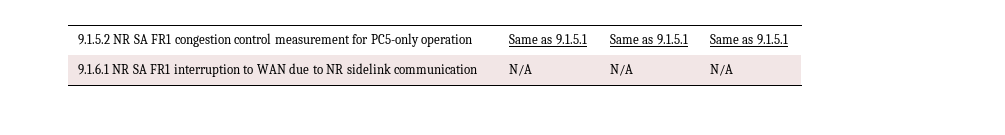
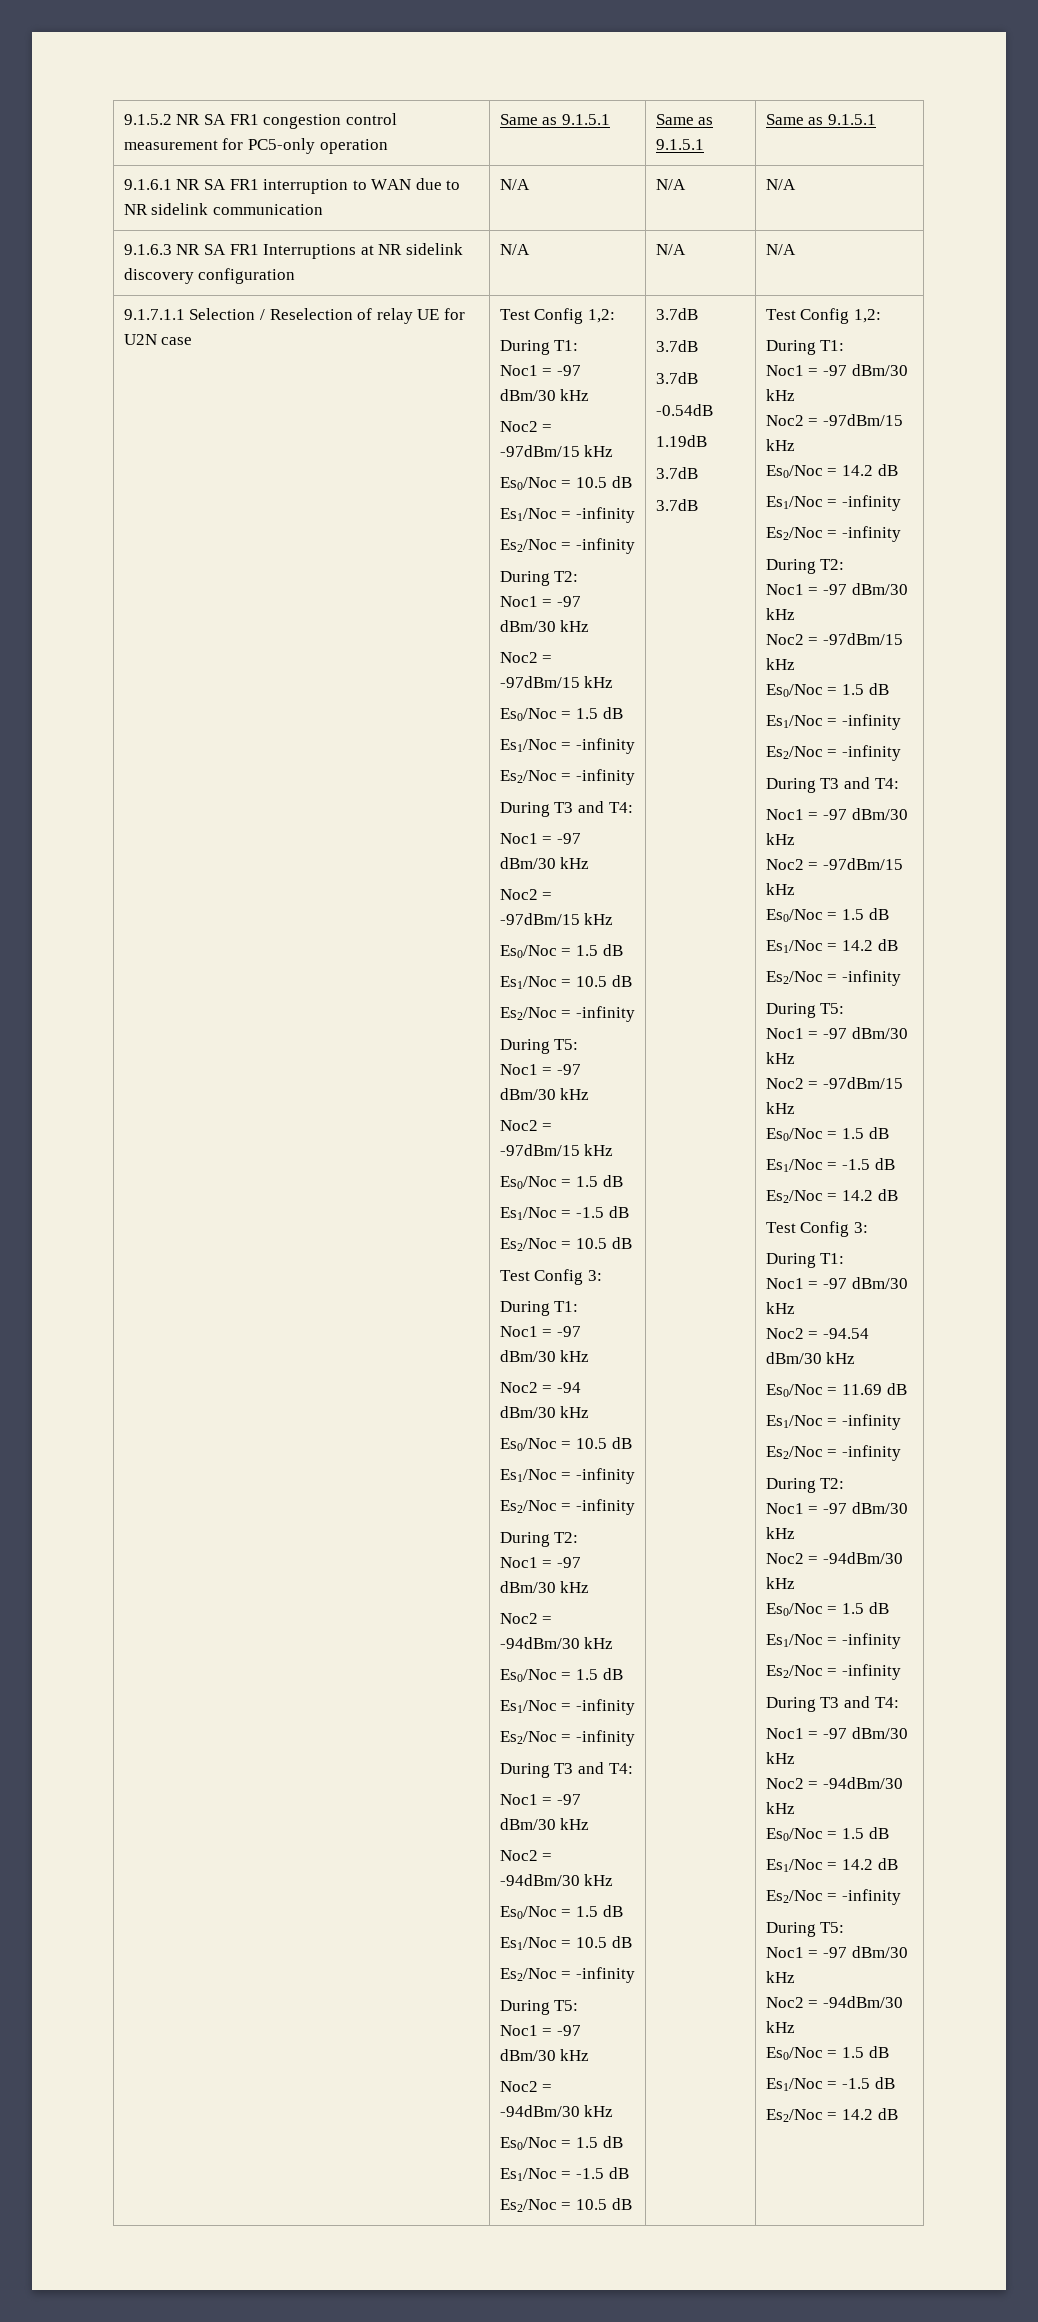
+ 9.1.6.3 NR SA FR1 Interruptions at NR sidelink discovery configuration | N/A | N/A | N/A
+ 9.1.7.1.1 Selection / Reselection of relay UE for U2N case | Test Config 1,2:
+ During T1:
+ Noc1 = -97 dBm/30 kHz
+ Noc2 = -97dBm/15 kHz
+ Es0/Noc = 10.5 dB
+ Es1/Noc = -infinity
+ Es2/Noc = -infinity
+ During T2:
+ Noc1 = -97 dBm/30 kHz
+ Noc2 = -97dBm/15 kHz
+ Es0/Noc = 1.5 dB
+ Es1/Noc = -infinity
+ Es2/Noc = -infinity
+ During T3 and T4:
+ Noc1 = -97 dBm/30 kHz
+ Noc2 = -97dBm/15 kHz
+ Es0/Noc = 1.5 dB
+ Es1/Noc = 10.5 dB
+ Es2/Noc = -infinity
+ During T5:
+ Noc1 = -97 dBm/30 kHz
+ Noc2 = -97dBm/15 kHz
+ Es0/Noc = 1.5 dB
+ Es1/Noc = -1.5 dB
+ Es2/Noc = 10.5 dB
+ Test Config 3:
+ During T1:
+ Noc1 = -97 dBm/30 kHz
+ Noc2 = -94 dBm/30 kHz
+ Es0/Noc = 10.5 dB
+ Es1/Noc = -infinity
+ Es2/Noc = -infinity
+ During T2:
+ Noc1 = -97 dBm/30 kHz
+ Noc2 = -94dBm/30 kHz
+ Es0/Noc = 1.5 dB
+ Es1/Noc = -infinity
+ Es2/Noc = -infinity
+ During T3 and T4:
+ Noc1 = -97 dBm/30 kHz
+ Noc2 = -94dBm/30 kHz
+ Es0/Noc = 1.5 dB
+ Es1/Noc = 10.5 dB
+ Es2/Noc = -infinity
+ During T5:
+ Noc1 = -97 dBm/30 kHz
+ Noc2 = -94dBm/30 kHz
+ Es0/Noc = 1.5 dB
+ Es1/Noc = -1.5 dB
+ Es2/Noc = 10.5 dB | 3.7dB
+ 3.7dB
+ 3.7dB
+ -0.54dB
+ 1.19dB
+ 3.7dB
+ 3.7dB | Test Config 1,2:
+ During T1:
+ Noc1 = -97 dBm/30 kHz
+ Noc2 = -97dBm/15 kHz
+ Es0/Noc = 14.2 dB
+ Es1/Noc = -infinity
+ Es2/Noc = -infinity
+ During T2:
+ Noc1 = -97 dBm/30 kHz
+ Noc2 = -97dBm/15 kHz
+ Es0/Noc = 1.5 dB
+ Es1/Noc = -infinity
+ Es2/Noc = -infinity
+ During T3 and T4:
+ Noc1 = -97 dBm/30 kHz
+ Noc2 = -97dBm/15 kHz
+ Es0/Noc = 1.5 dB
+ Es1/Noc = 14.2 dB
+ Es2/Noc = -infinity
+ During T5:
+ Noc1 = -97 dBm/30 kHz
+ Noc2 = -97dBm/15 kHz
+ Es0/Noc = 1.5 dB
+ Es1/Noc = -1.5 dB
+ Es2/Noc = 14.2 dB
+ Test Config 3:
+ During T1:
+ Noc1 = -97 dBm/30 kHz
+ Noc2 = -94.54 dBm/30 kHz
+ Es0/Noc = 11.69 dB
+ Es1/Noc = -infinity
+ Es2/Noc = -infinity
+ During T2:
+ Noc1 = -97 dBm/30 kHz
+ Noc2 = -94dBm/30 kHz
+ Es0/Noc = 1.5 dB
+ Es1/Noc = -infinity
+ Es2/Noc = -infinity
+ During T3 and T4:
+ Noc1 = -97 dBm/30 kHz
+ Noc2 = -94dBm/30 kHz
+ Es0/Noc = 1.5 dB
+ Es1/Noc = 14.2 dB
+ Es2/Noc = -infinity
+ During T5:
+ Noc1 = -97 dBm/30 kHz
+ Noc2 = -94dBm/30 kHz
+ Es0/Noc = 1.5 dB
+ Es1/Noc = -1.5 dB
+ Es2/Noc = 14.2 dB

